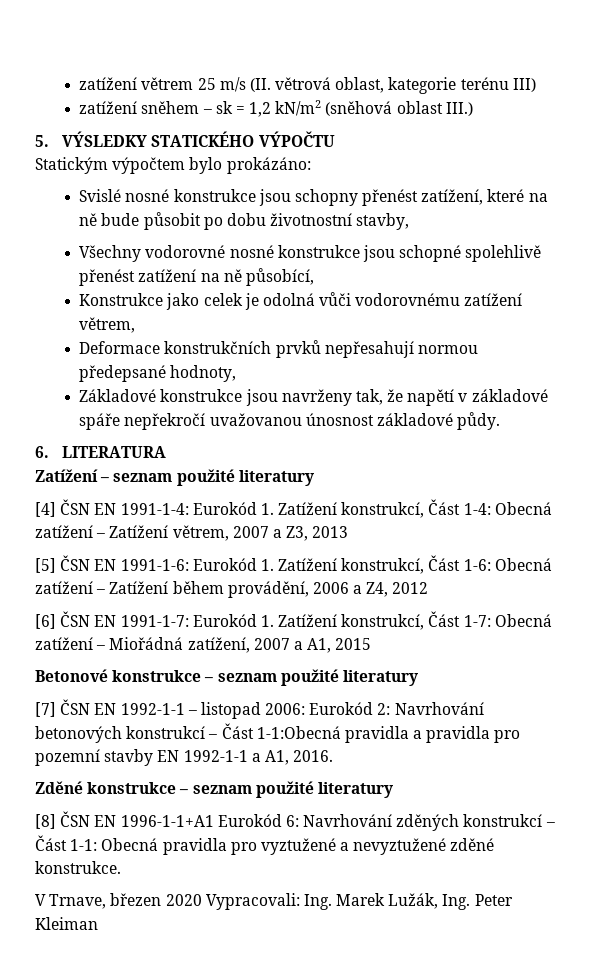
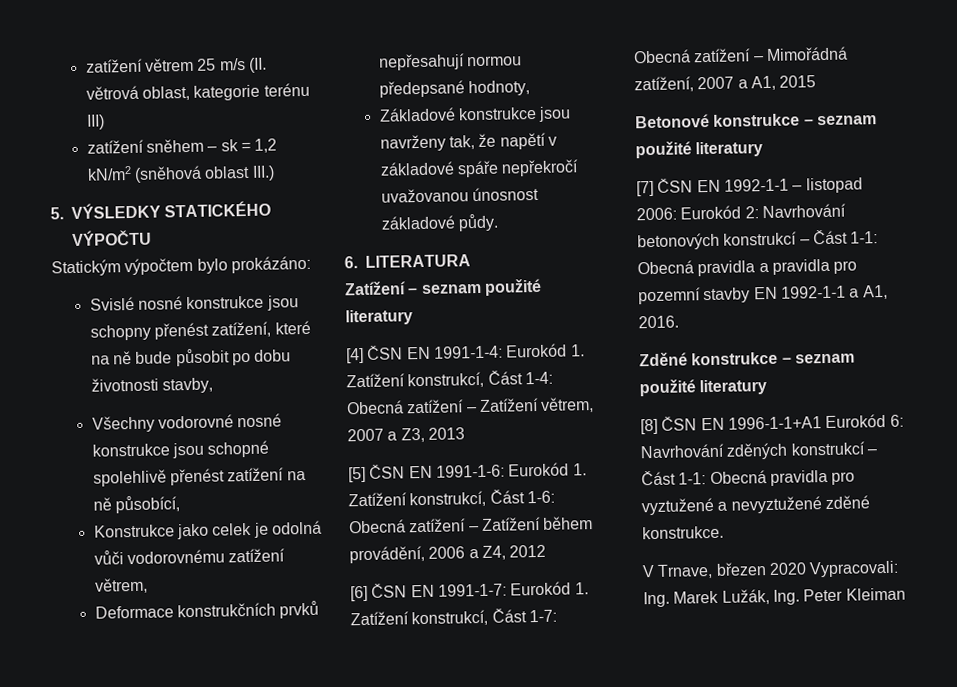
- Svislé nosné konstrukce jsou schopny přenést zatížení, které na ně bude působit po dobu životnostní stavby,
+ Svislé nosné konstrukce jsou schopny přenést zatížení, které na ně bude působit po dobu životnosti stavby,
- [6] ČSN EN 1991-1-7: Eurokód 1. Zatížení konstrukcí, Část 1-7: Obecná zatížení – Miořádná zatížení, 2007 a A1, 2015
+ [6] ČSN EN 1991-1-7: Eurokód 1. Zatížení konstrukcí, Část 1-7: Obecná zatížení – Mimořádná zatížení, 2007 a A1, 2015
- [7] ČSN EN 1992-1-1 – listopad 2006: Eurokód 2: Navrhování betonových konstrukcí – Část 1-1:Obecná pravidla a pravidla pro pozemní stavby EN 1992-1-1 a A1, 2016.
+ [7] ČSN EN 1992-1-1 – listopad 2006: Eurokód 2: Navrhování betonových konstrukcí – Část 1-1: Obecná pravidla a pravidla pro pozemní stavby EN 1992-1-1 a A1, 2016.

